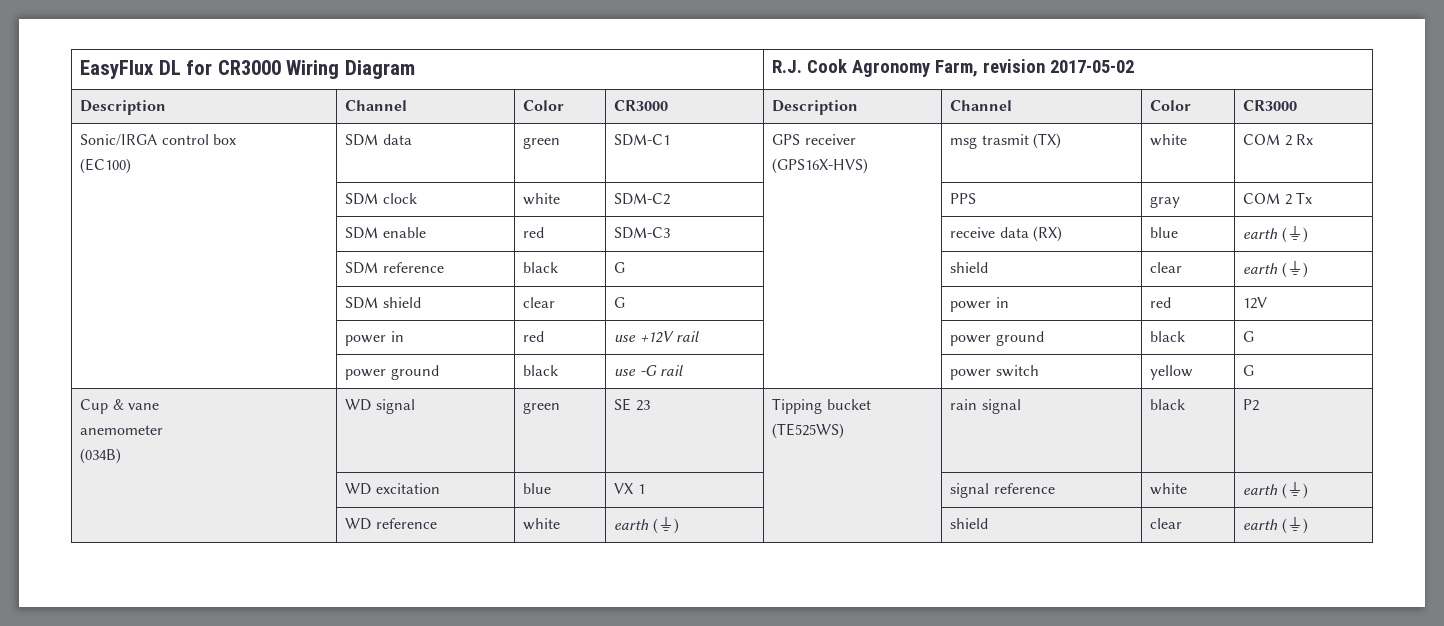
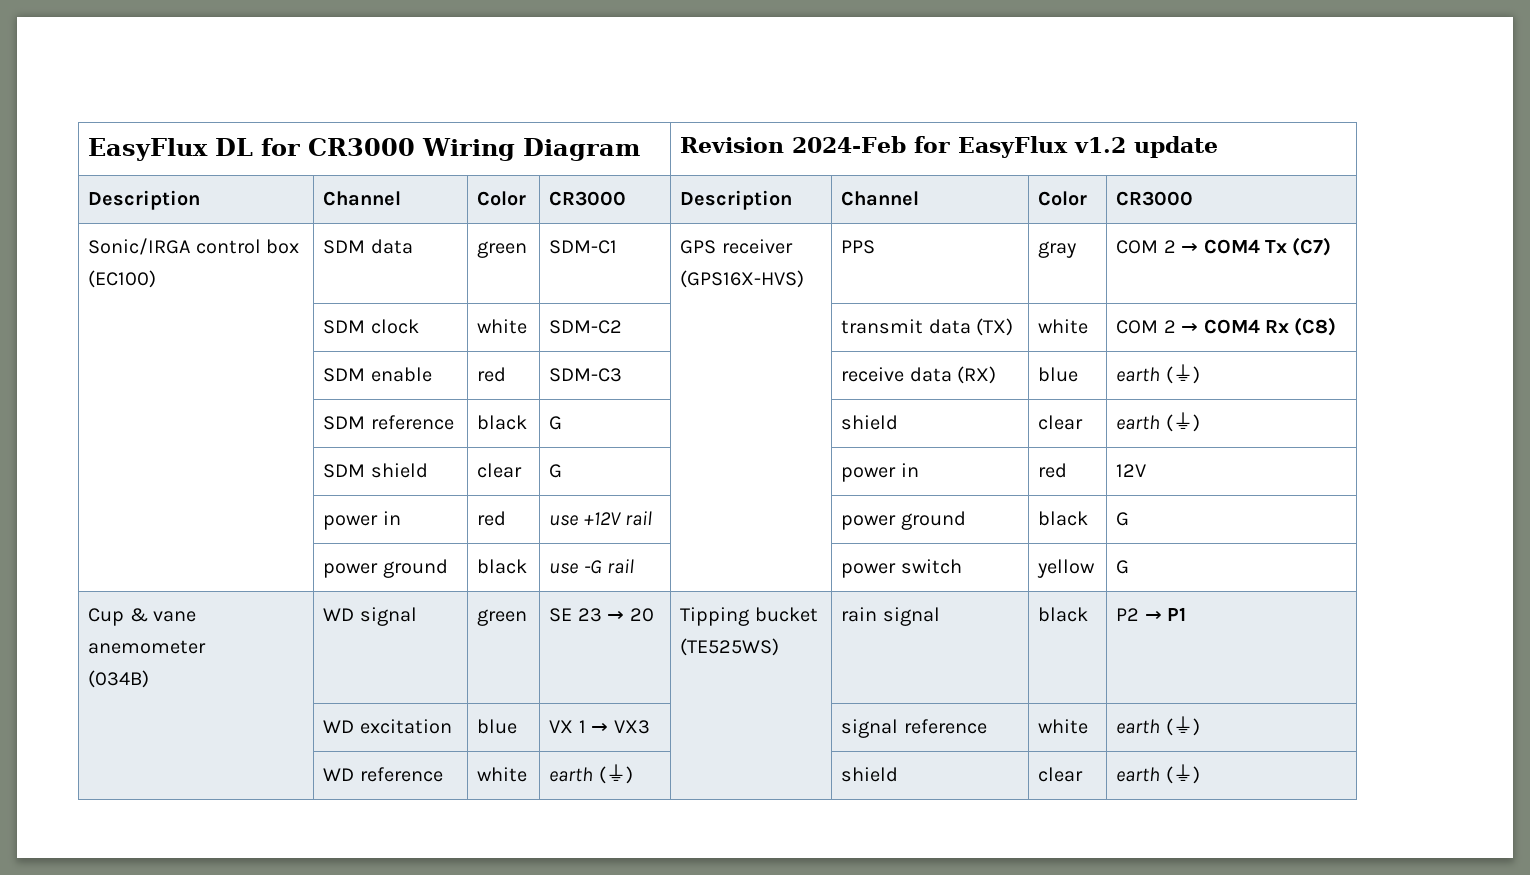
- EasyFlux DL for CR3000 Wiring Diagram | R.J. Cook Agronomy Farm, revision 2017-05-02
+ EasyFlux DL for CR3000 Wiring Diagram | Revision 2024-Feb for EasyFlux v1.2 update
  Sonic/IRGA control box
  (EC100) | SDM data | green | SDM-C1 | GPS receiver
- (GPS16X-HVS) | msg trasmit (TX) | white | COM 2 Rx
- | SDM clock | white | SDM-C2 | | PPS | gray | COM 2 Tx
+ (GPS16X-HVS) | PPS | gray | COM 2 → COM4 Tx (C7)
+ | SDM clock | white | SDM-C2 | | transmit data (TX) | white | COM 2 → COM4 Rx (C8)
  Cup & vane
  anemometer
- (034B) | WD signal | green | SE 23 | Tipping bucket
- (TE525WS) | rain signal | black | P2
+ (034B) | WD signal | green | SE 23 → 20 | Tipping bucket
+ (TE525WS) | rain signal | black | P2 → P1
- | WD excitation | blue | VX 1 | | signal reference | white | earth (⏚)
+ | WD excitation | blue | VX 1 → VX3 | | signal reference | white | earth (⏚)

